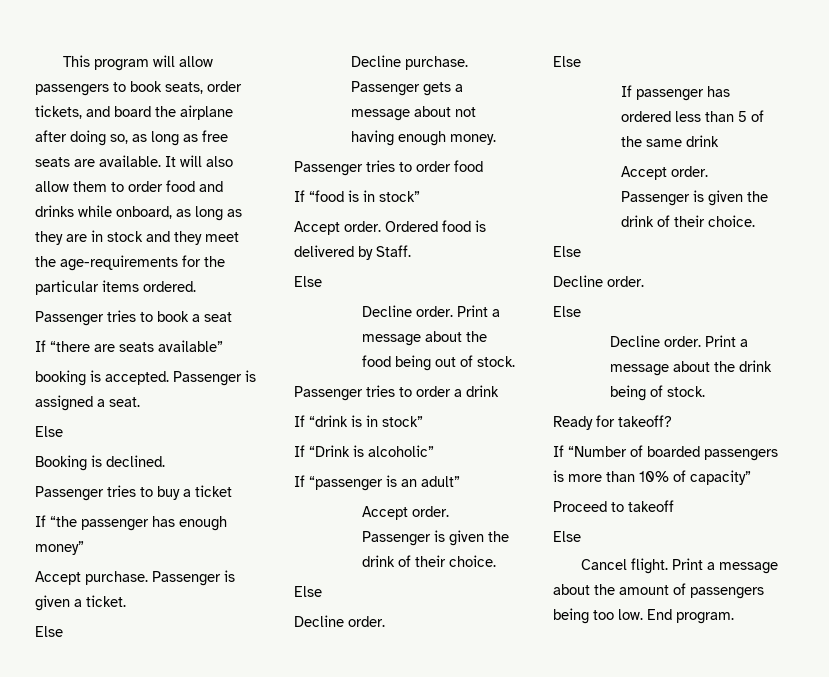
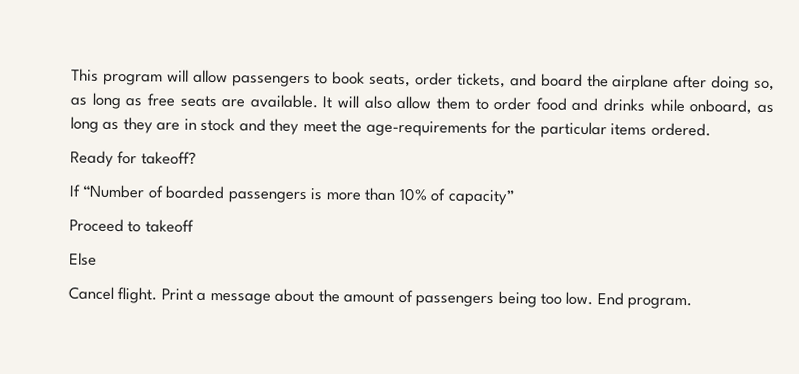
- Passenger tries to book a seat
- If “there are seats available”
- booking is accepted. Passenger is assigned a seat.
- Else
- Booking is declined.
- Passenger tries to buy a ticket
- If “the passenger has enough money”
- Accept purchase. Passenger is given a ticket.
- Else
- Decline purchase. Passenger gets a message about not having enough money.
- Passenger tries to order food
- If “food is in stock”
- Accept order. Ordered food is delivered by Staff.
- Else
- Decline order. Print a message about the food being out of stock.
- Passenger tries to order a drink
- If “drink is in stock”
- If “Drink is alcoholic”
- If “passenger is an adult”
- Accept order. Passenger is given the drink of their choice.
- Else
- Decline order.
- Else
- If passenger has ordered less than 5 of the same drink
- Accept order. Passenger is given the drink of their choice.
- Else
- Decline order.
- Else
- Decline order. Print a message about the drink being of stock.

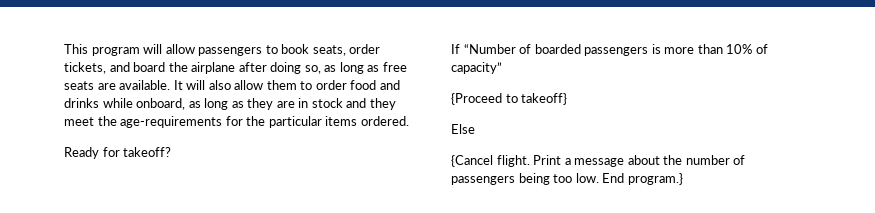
- Proceed to takeoff
+ {Proceed to takeoff}
- Cancel flight.
+ {Cancel flight.
- Print a message about the amount of passengers being too low.
+ Print a message about the number of passengers being too low.
- End program.
+ End program.}

